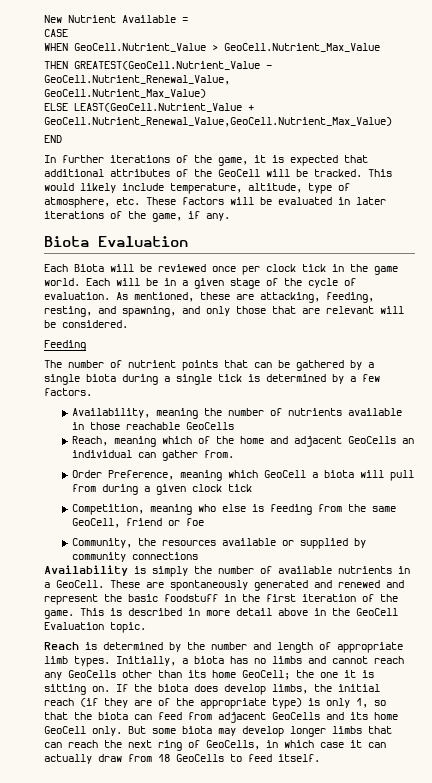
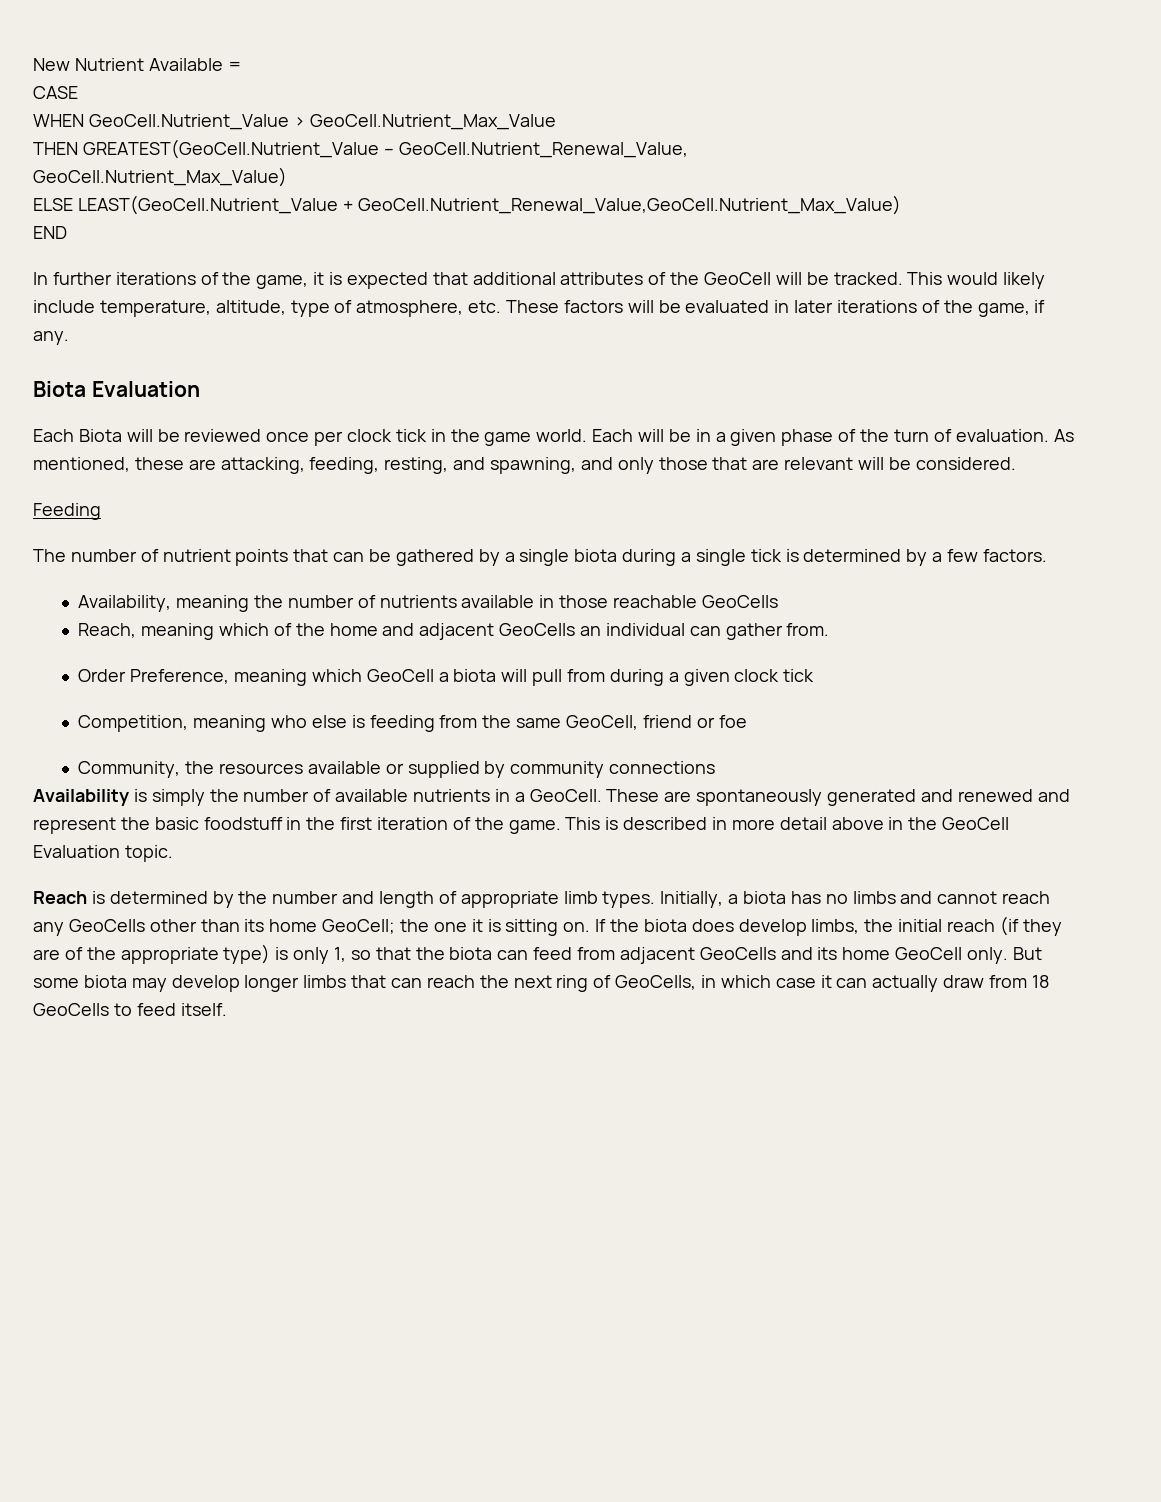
- Each will be in a given stage of the cycle of evaluation.
+ Each will be in a given phase of the turn of evaluation.

